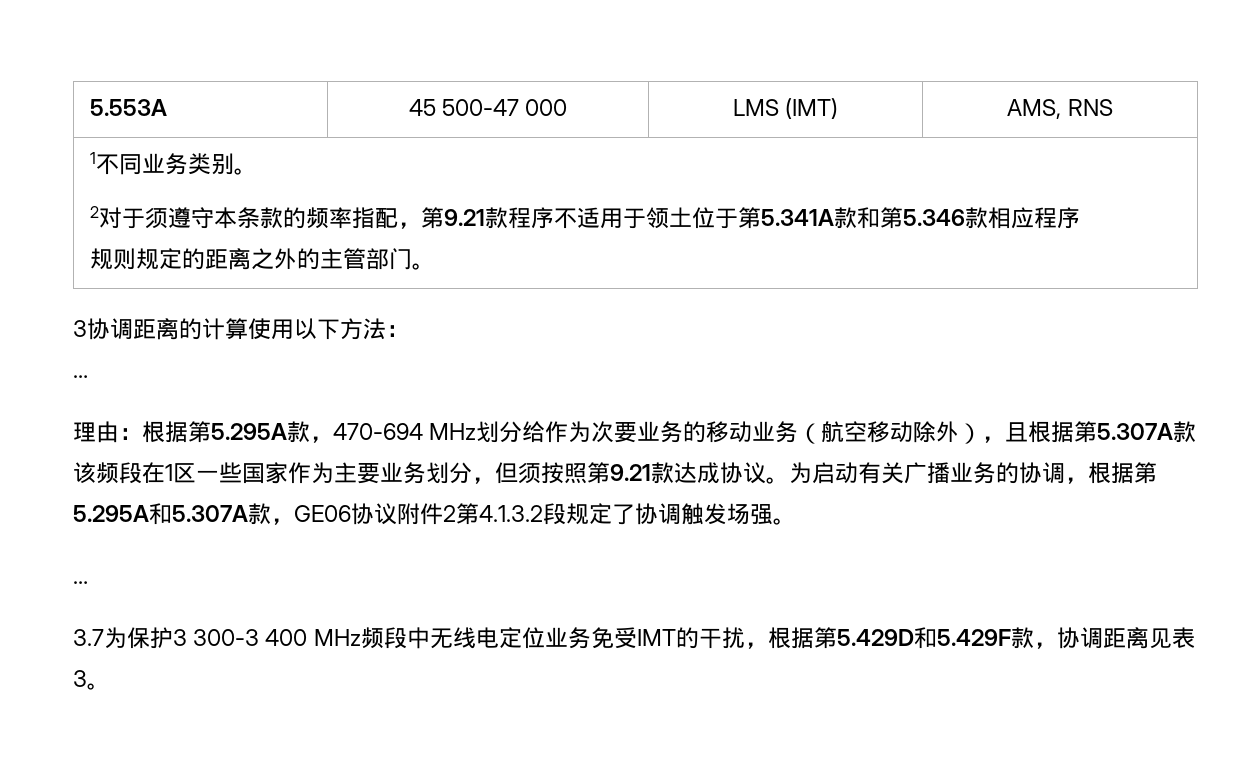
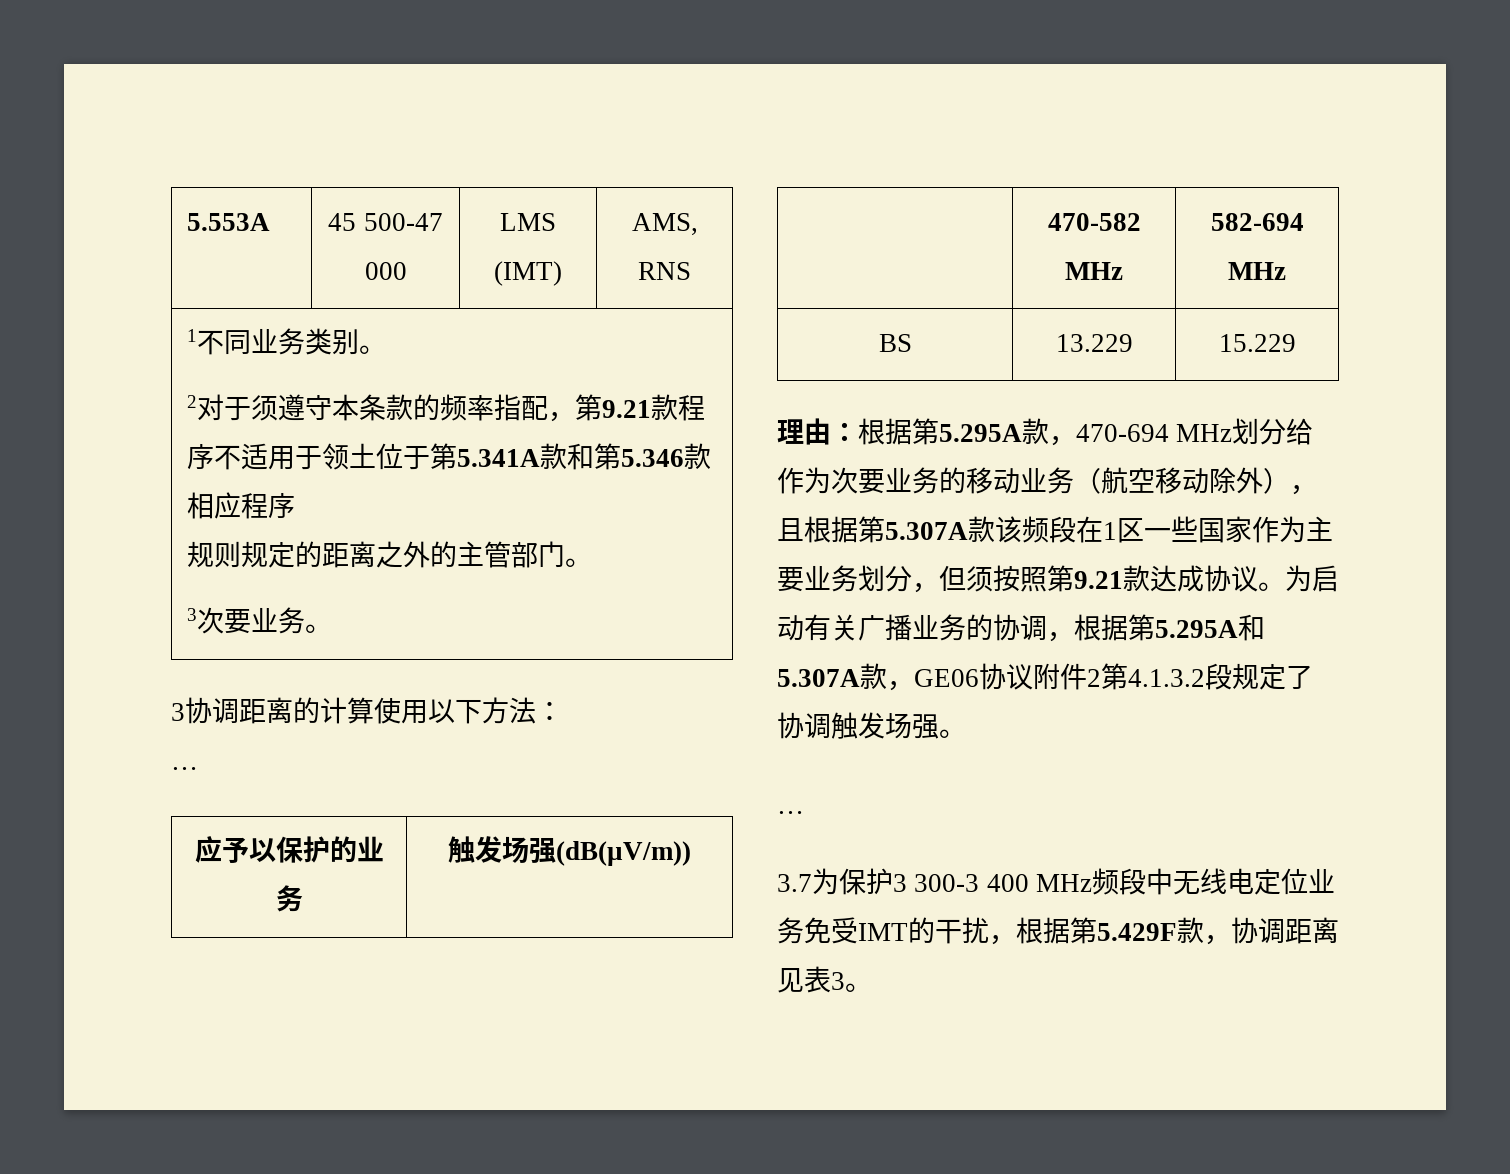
  1不同业务类别。
  2对于须遵守本条款的频率指配，第9.21款程序不适用于领土位于第5.341A款和第5.346款相应程序
  规则规定的距离之外的主管部门。
+ 3次要业务。
+ 应予以保护的业务 | 触发场强(dB(µV/m))
+ | 470-582 MHz | 582-694 MHz
+ BS | 13.229 | 15.229
- 3.7为保护3 300-3 400 MHz频段中无线电定位业务免受IMT的干扰，根据第5.429D和5.429F款，协调距离见表3。
+ 3.7为保护3 300-3 400 MHz频段中无线电定位业务免受IMT的干扰，根据第5.429F款，协调距离见表3。

